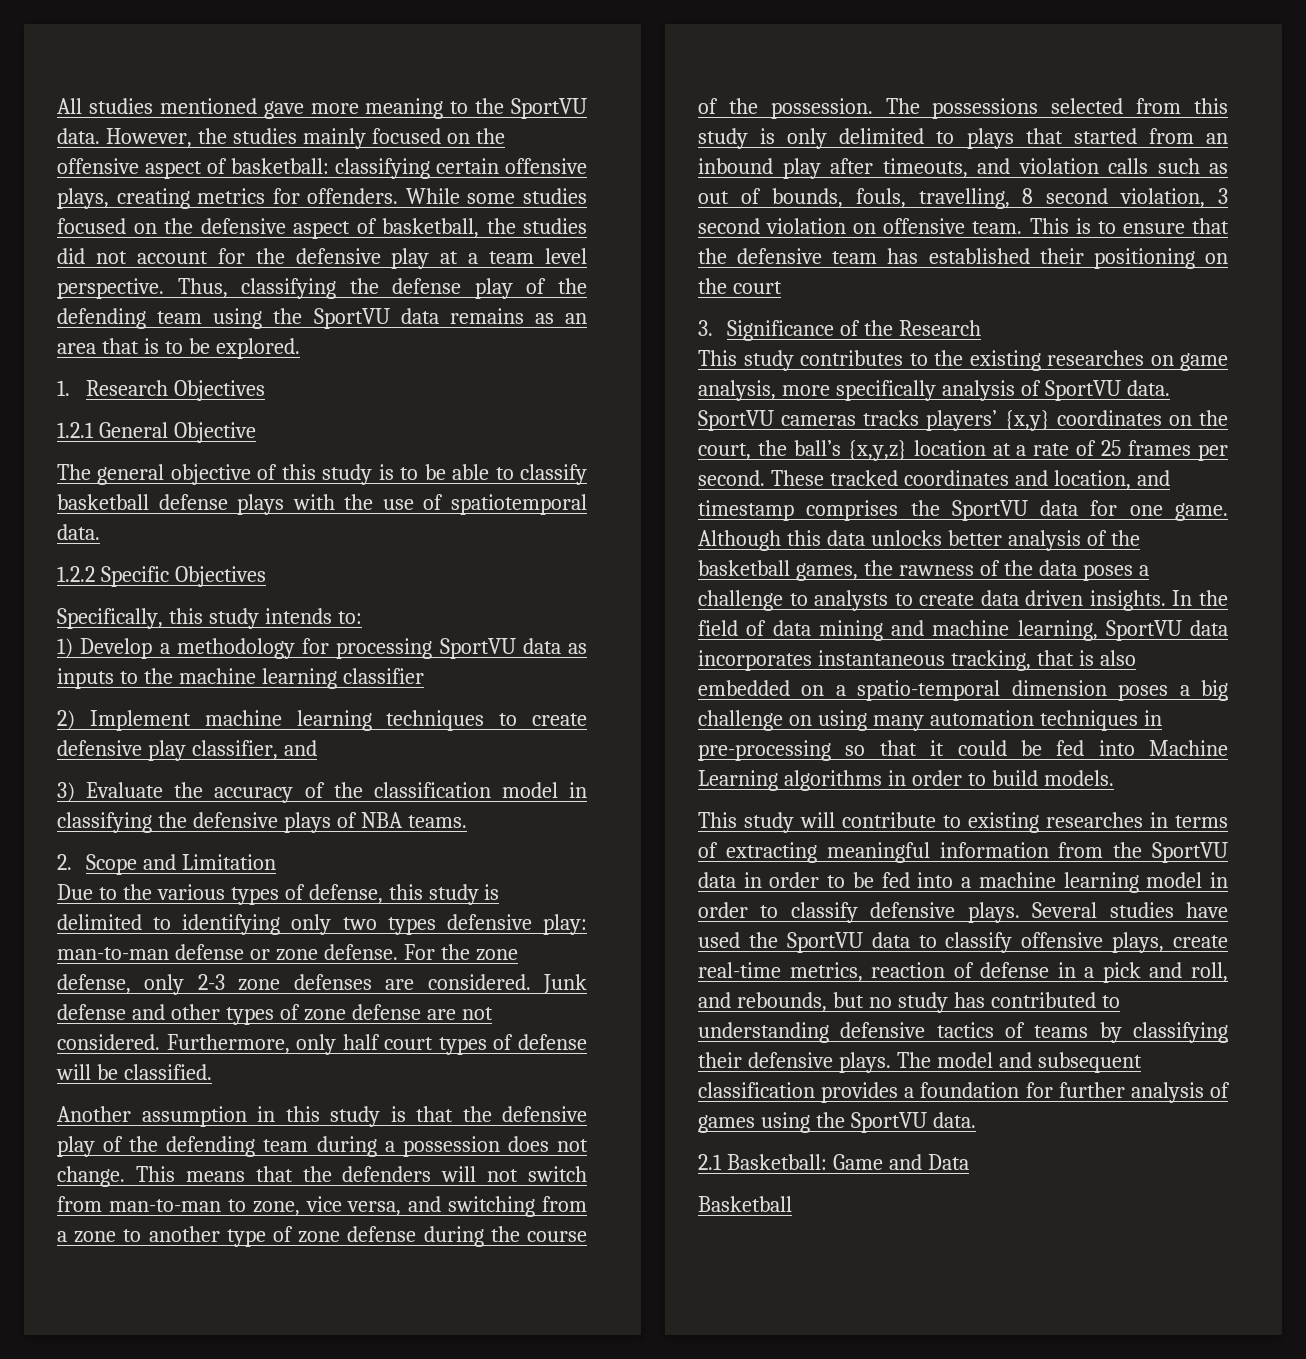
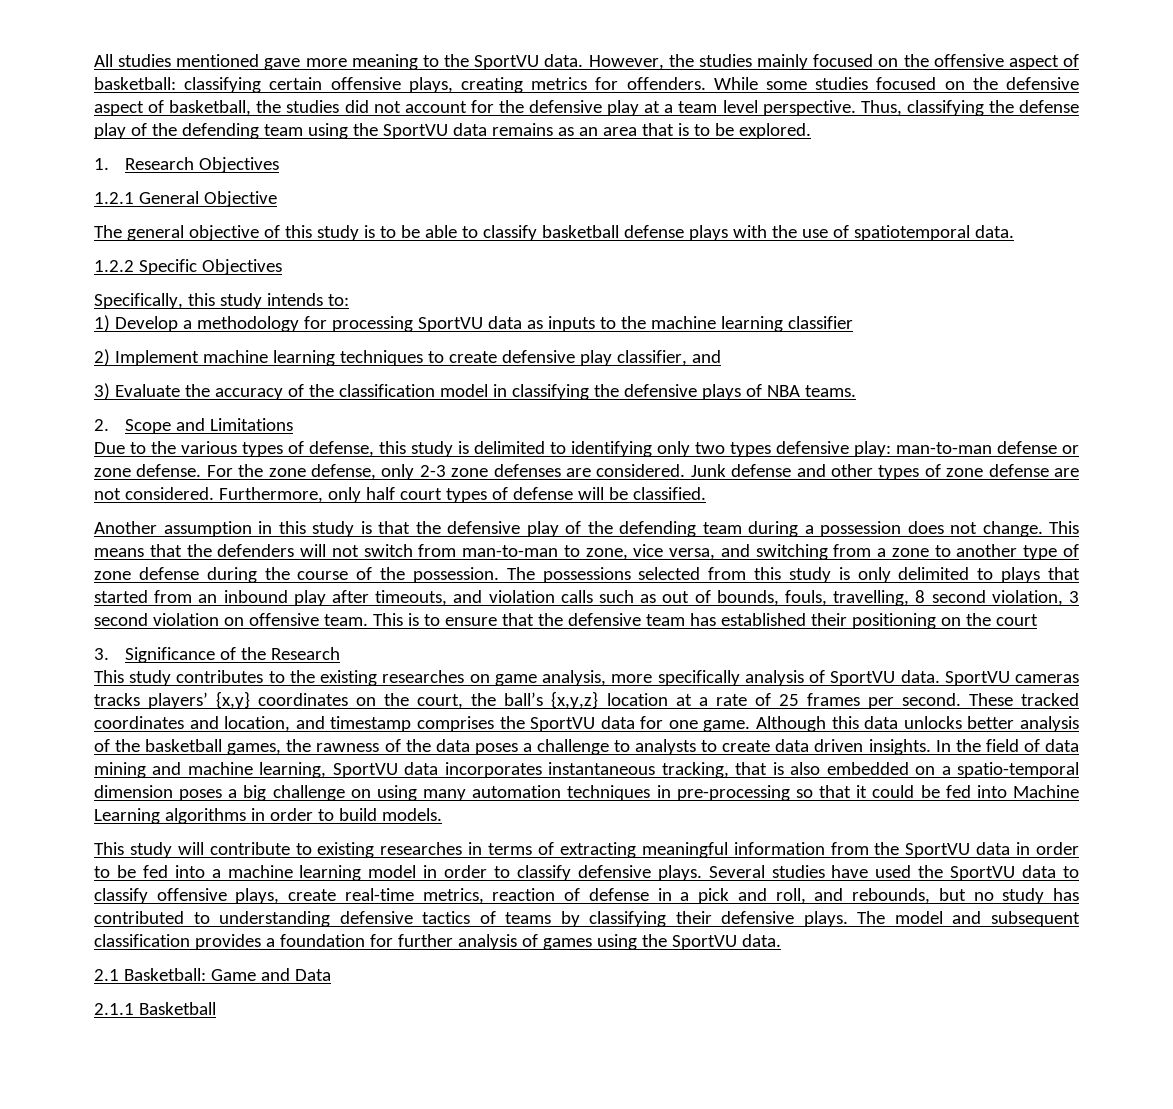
- 2. Scope and Limitation
+ 2. Scope and Limitations
- Basketball
+ 2.1.1 Basketball

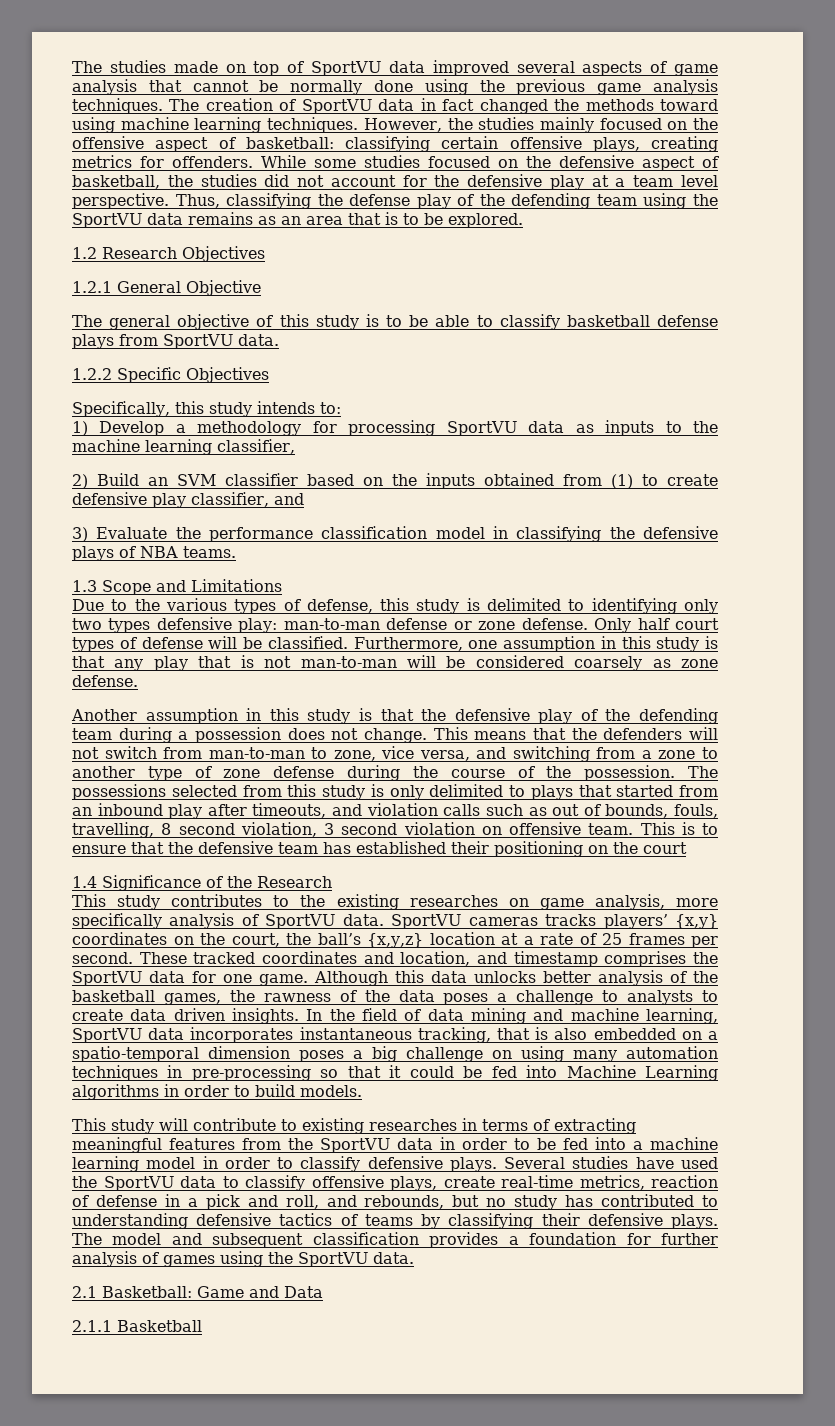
- All studies mentioned gave more meaning to the SportVU data.
+ The studies made on top of SportVU data improved several aspects of game analysis that cannot be normally done using the previous game analysis techniques. The creation of SportVU data in fact changed the methods toward using machine learning techniques.
- 1. Research Objectives
+ 1.2 Research Objectives
- The general objective of this study is to be able to classify basketball defense plays with the use of spatiotemporal data.
+ The general objective of this study is to be able to classify basketball defense plays from SportVU data.
- 1) Develop a methodology for processing SportVU data as inputs to the machine learning classifier
+ 1) Develop a methodology for processing SportVU data as inputs to the machine learning classifier,
- 2) Implement machine learning techniques to create defensive play classifier, and
+ 2) Build an SVM classifier based on the inputs obtained from (1) to create defensive play classifier, and
- 3) Evaluate the accuracy of the classification model in classifying the defensive plays of NBA teams.
+ 3) Evaluate the performance classification model in classifying the defensive plays of NBA teams.
- 2. Scope and Limitations
+ 1.3 Scope and Limitations
- For the zone defense, only 2-3 zone defenses are considered. Junk defense and other types of zone defense are not considered. Furthermore, only half court types of defense will be classified.
+ Only half court types of defense will be classified. Furthermore, one assumption in this study is that any play that is not man-to-man will be considered coarsely as zone defense.
- 3. Significance of the Research
+ 1.4 Significance of the Research
- This study will contribute to existing researches in terms of extracting meaningful information from the SportVU data in order to be fed into a machine learning model in order to classify defensive plays.
+ This study will contribute to existing researches in terms of extracting meaningful features from the SportVU data in order to be fed into a machine learning model in order to classify defensive plays.

